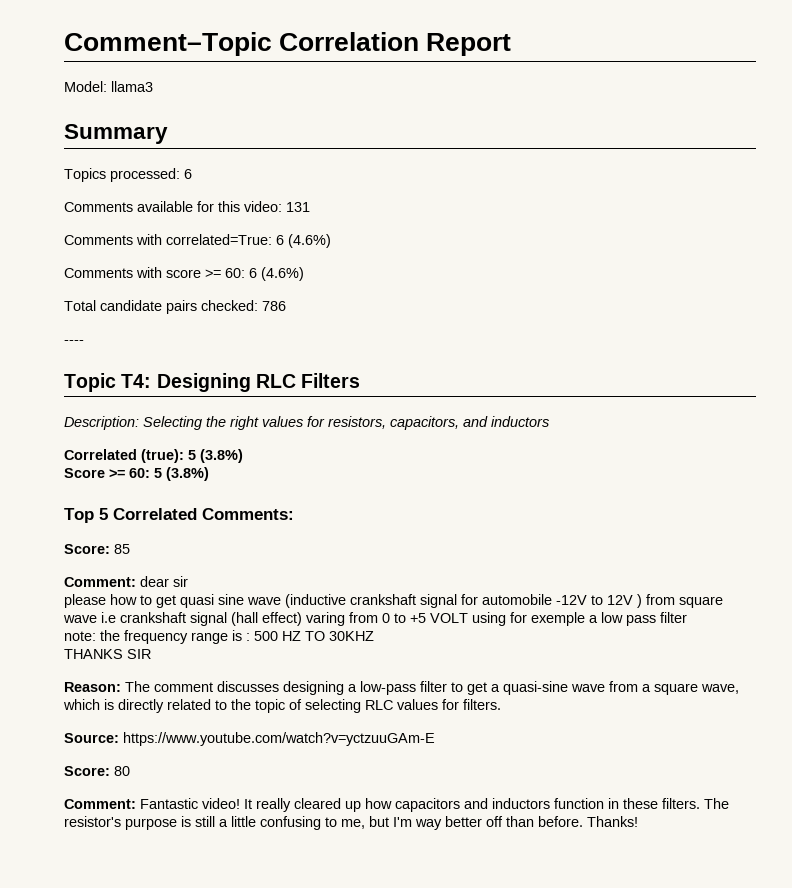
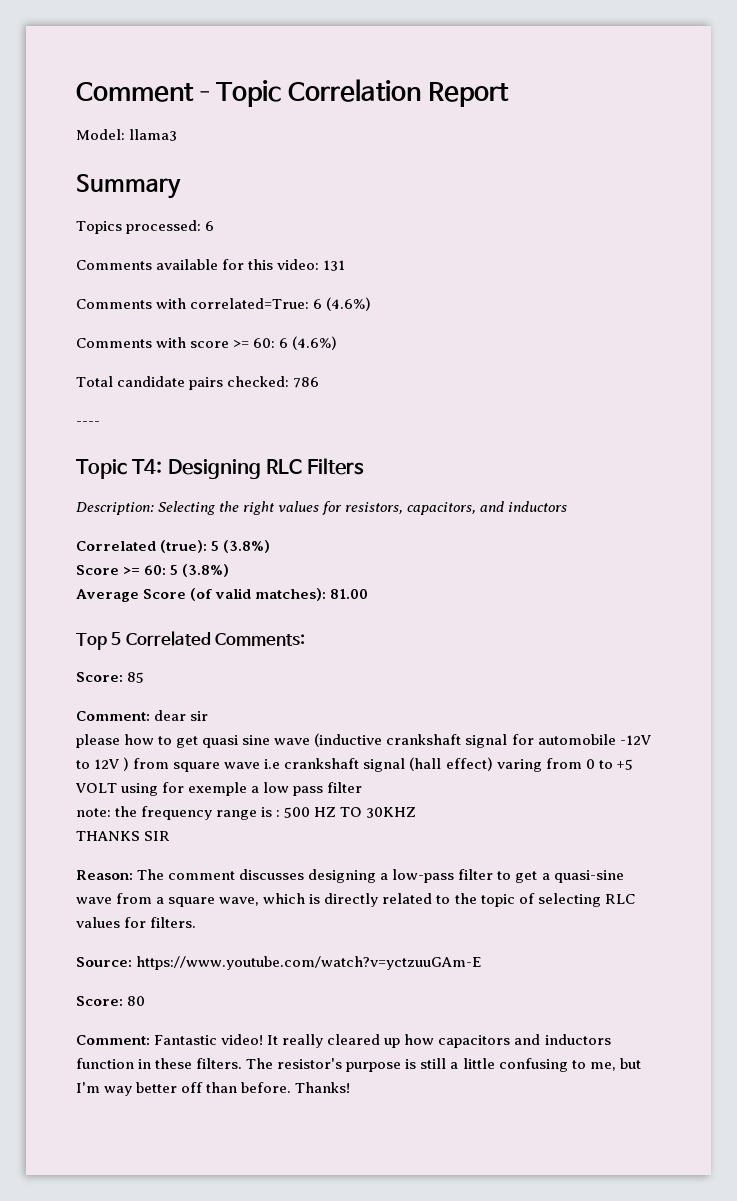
+ Average Score (of valid matches): 81.00

